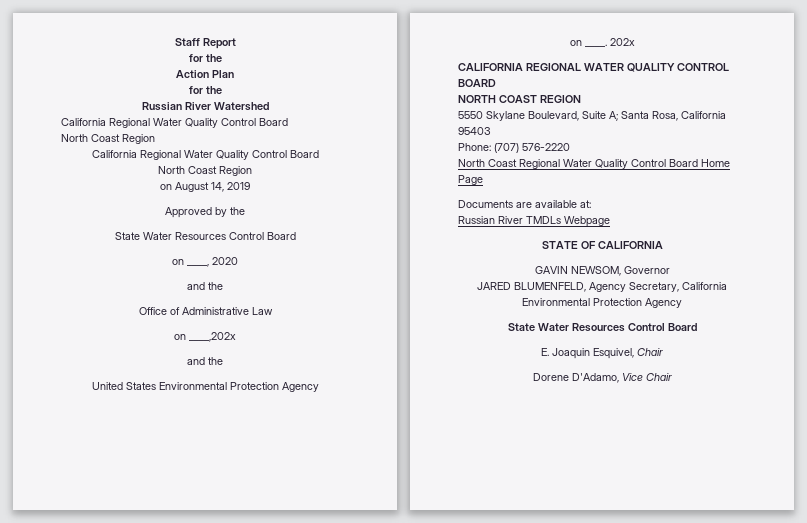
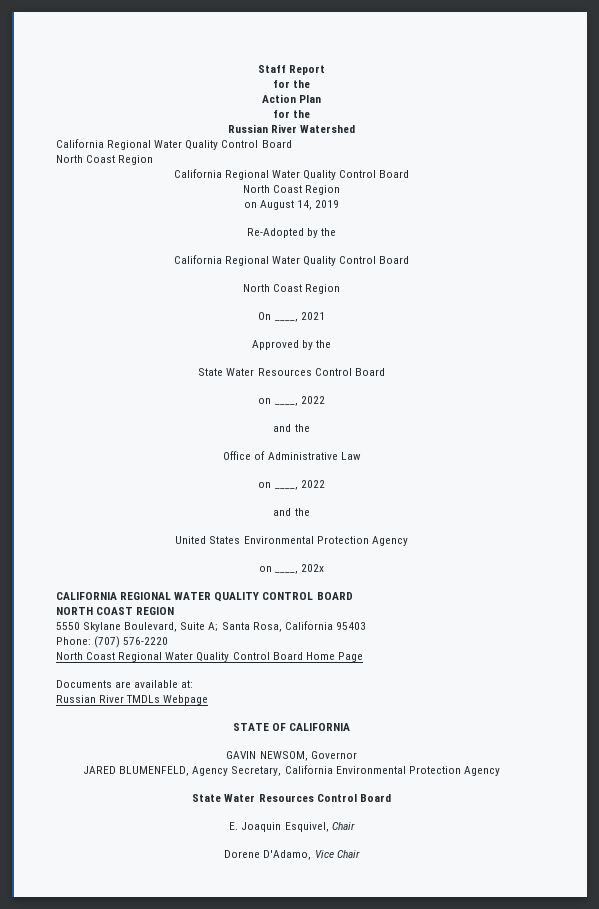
+ Re-Adopted by the
+ California Regional Water Quality Control Board
+ North Coast Region
+ On ____, 2021
  Approved by the
  State Water Resources Control Board
- on ____, 2020
+ on ____, 2022
  Office of Administrative Law
- on ____,202x
+ on ____, 2022
- on ____. 202x
+ on ____, 202x

